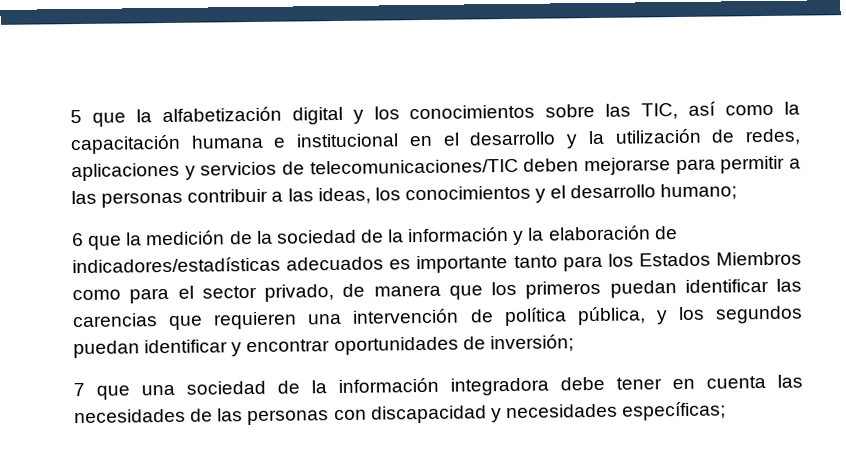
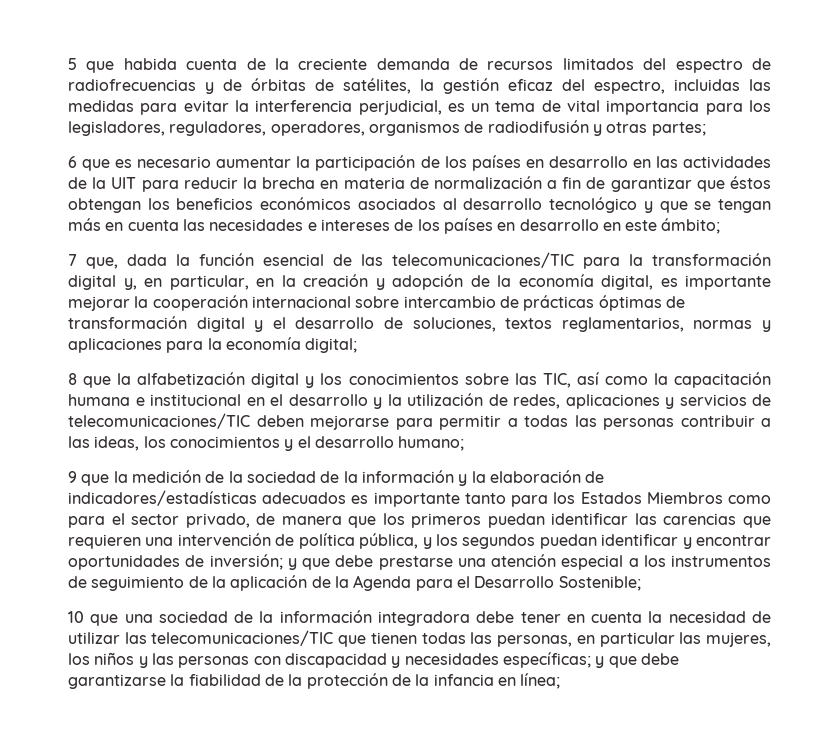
- 5 que la alfabetización digital y los conocimientos sobre las TIC, así como la capacitación humana e institucional en el desarrollo y la utilización de redes, aplicaciones y servicios de telecomunicaciones/TIC deben mejorarse para permitir a las personas contribuir a las ideas, los conocimientos y el desarrollo humano;
+ 5 que habida cuenta de la creciente demanda de recursos limitados del espectro de radiofrecuencias y de órbitas de satélites, la gestión eficaz del espectro, incluidas las medidas para evitar la interferencia perjudicial, es un tema de vital importancia para los legisladores, reguladores, operadores, organismos de radiodifusión y otras partes;
+ 6 que es necesario aumentar la participación de los países en desarrollo en las actividades de la UIT para reducir la brecha en materia de normalización a fin de garantizar que éstos obtengan los beneficios económicos asociados al desarrollo tecnológico y que se tengan más en cuenta las necesidades e intereses de los países en desarrollo en este ámbito;
+ 7 que, dada la función esencial de las telecomunicaciones/TIC para la transformación digital y, en particular, en la creación y adopción de la economía digital, es importante mejorar la cooperación internacional sobre intercambio de prácticas óptimas de transformación digital y el desarrollo de soluciones, textos reglamentarios, normas y aplicaciones para la economía digital;
+ 8 que la alfabetización digital y los conocimientos sobre las TIC, así como la capacitación humana e institucional en el desarrollo y la utilización de redes, aplicaciones y servicios de telecomunicaciones/TIC deben mejorarse para permitir a todas las personas contribuir a las ideas, los conocimientos y el desarrollo humano;
- 6 que la medición de la sociedad de la información y la elaboración de indicadores/estadísticas adecuados es importante tanto para los Estados Miembros como para el sector privado, de manera que los primeros puedan identificar las carencias que requieren una intervención de política pública, y los segundos puedan identificar y encontrar oportunidades de inversión;
- 7 que una sociedad de la información integradora debe tener en cuenta las necesidades de las personas con discapacidad y necesidades específicas;
+ 9 que la medición de la sociedad de la información y la elaboración de indicadores/estadísticas adecuados es importante tanto para los Estados Miembros como para el sector privado, de manera que los primeros puedan identificar las carencias que requieren una intervención de política pública, y los segundos puedan identificar y encontrar oportunidades de inversión; y que debe prestarse una atención especial a los instrumentos de seguimiento de la aplicación de la Agenda para el Desarrollo Sostenible;
+ 10 que una sociedad de la información integradora debe tener en cuenta la necesidad de utilizar las telecomunicaciones/TIC que tienen todas las personas, en particular las mujeres, los niños y las personas con discapacidad y necesidades específicas;
+ y que debe garantizarse la fiabilidad de la protección de la infancia en línea;

